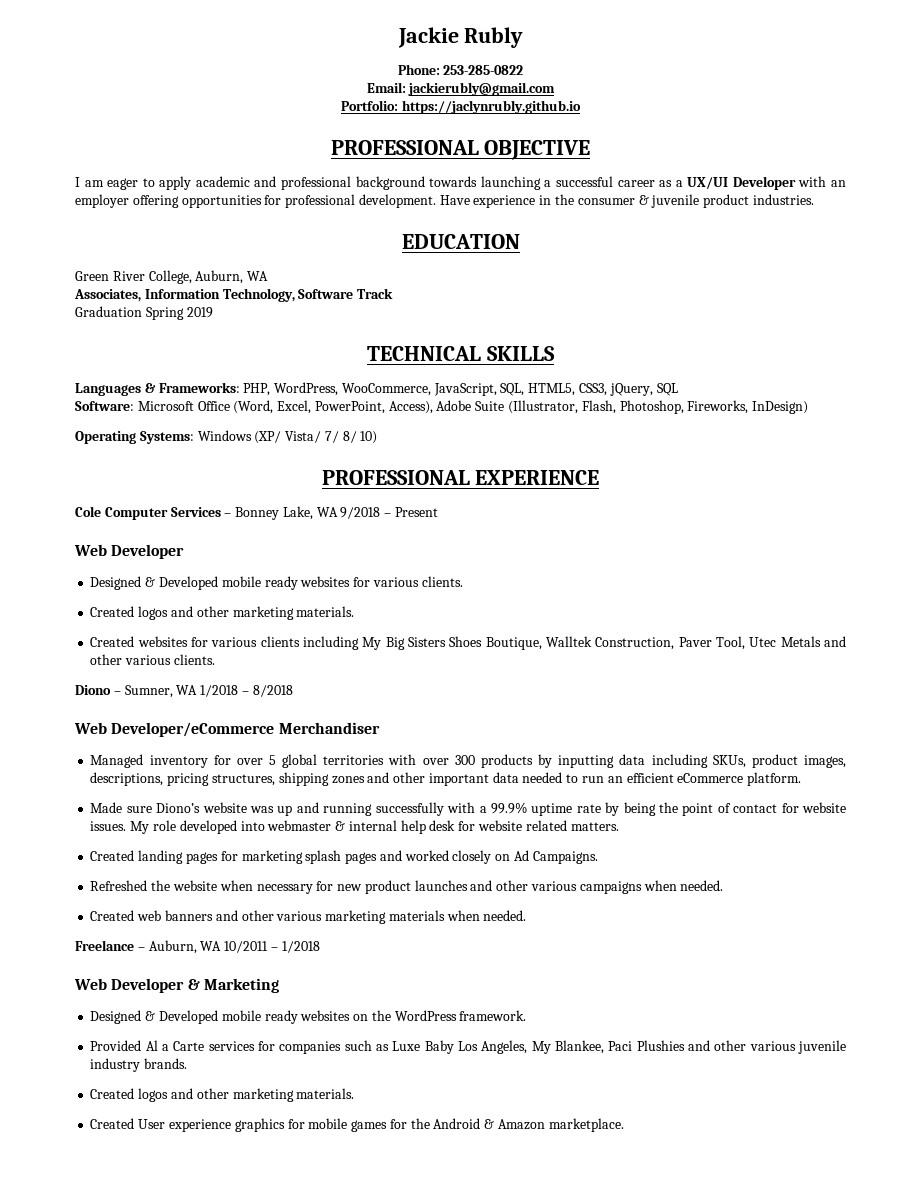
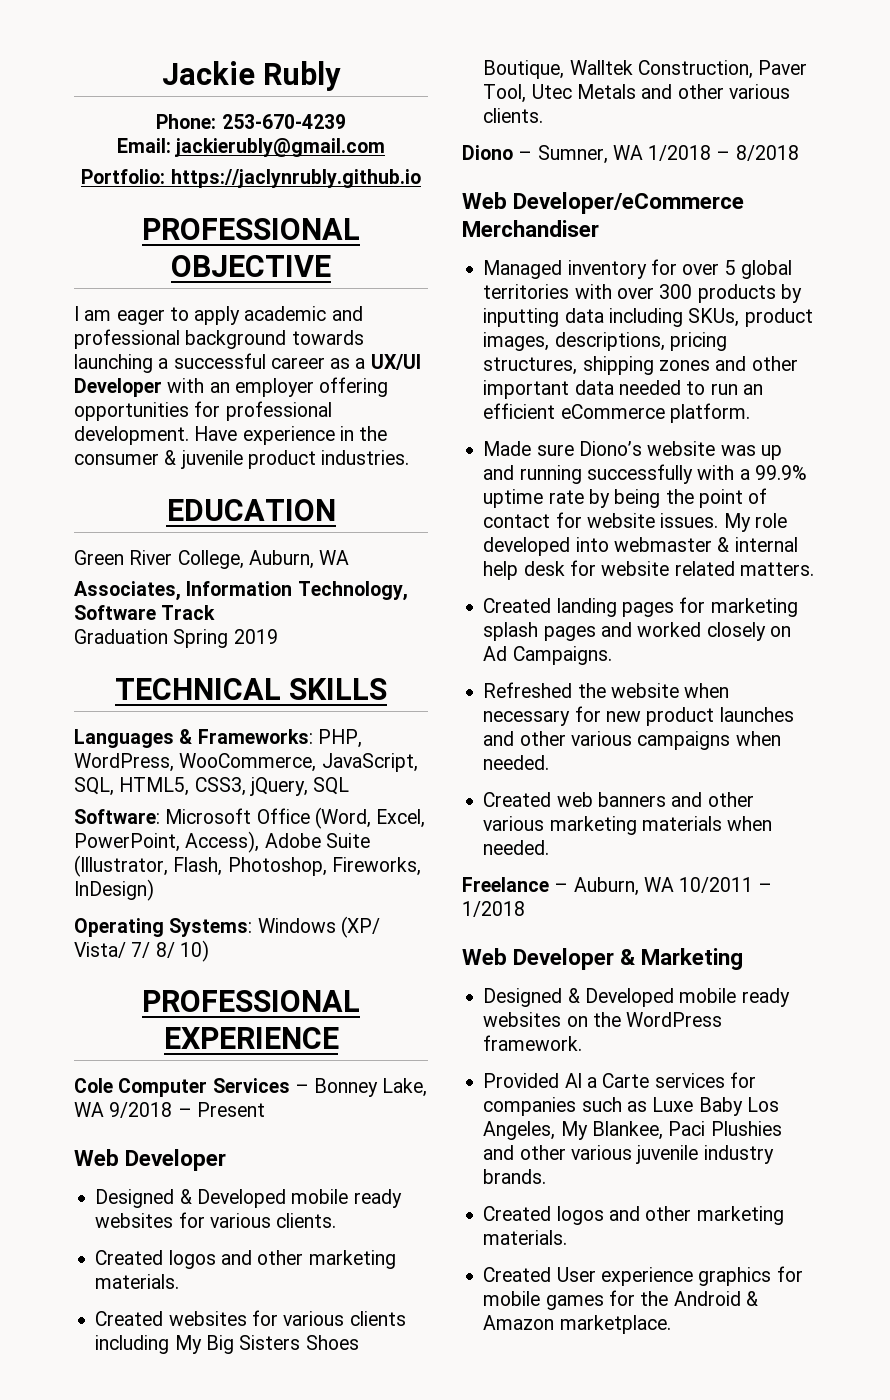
- Phone: 253-285-0822
+ Phone: 253-670-4239

